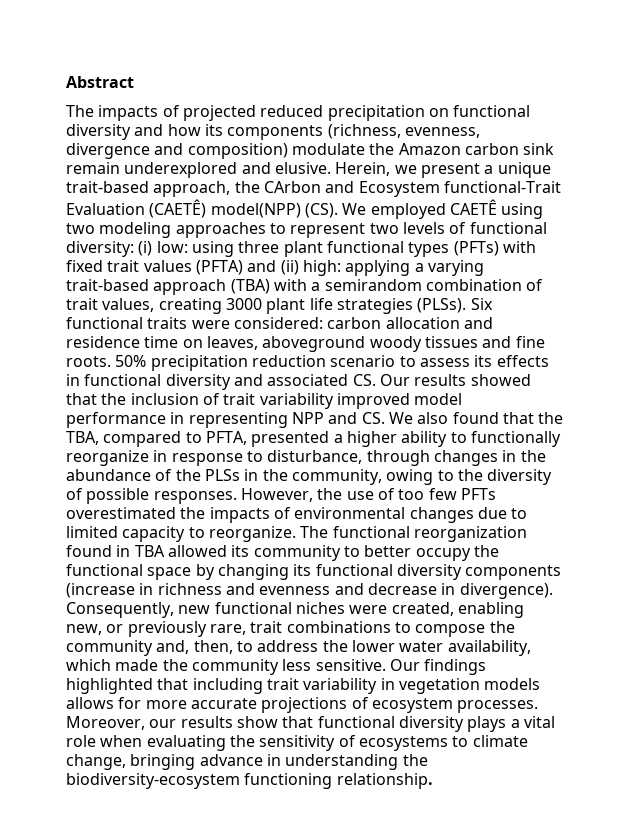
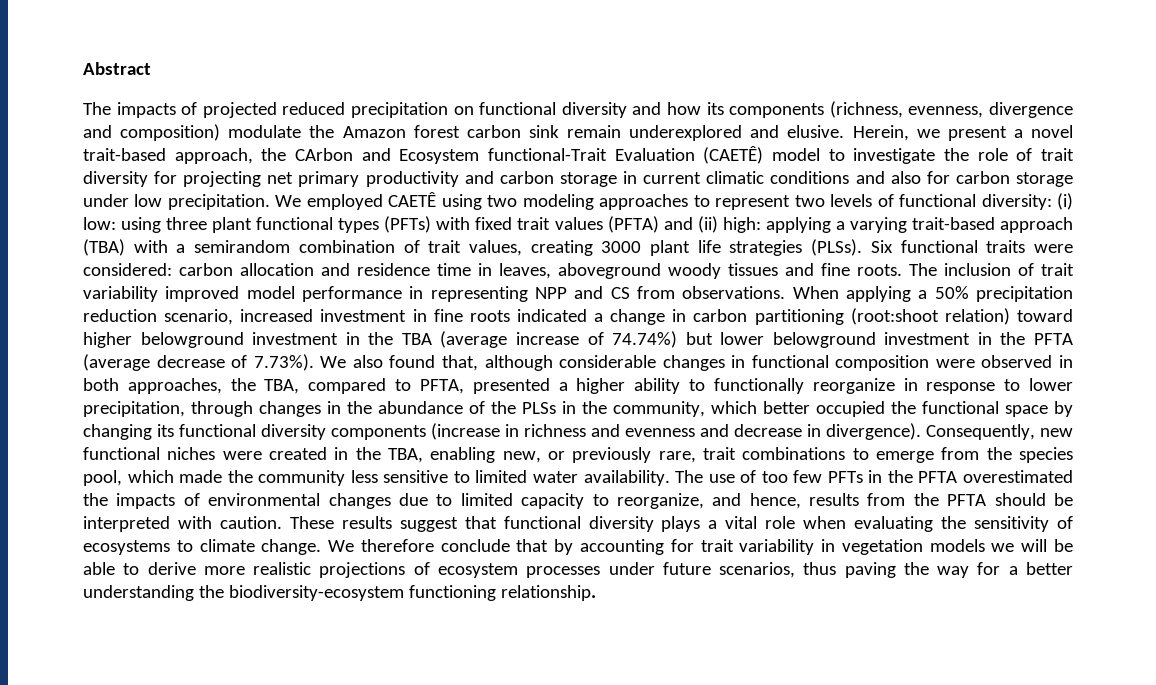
- The impacts of projected reduced precipitation on functional diversity and how its components (richness, evenness, divergence and composition) modulate the Amazon carbon sink remain underexplored and elusive.
+ The impacts of projected reduced precipitation on functional diversity and how its components (richness, evenness, divergence and composition) modulate the Amazon forest carbon sink remain underexplored and elusive.
- Herein, we present a unique trait-based approach, the CArbon and Ecosystem functional-Trait Evaluation (CAETÊ) model(NPP) (CS). We employed CAETÊ using two modeling approaches to represent two levels of functional diversity:
+ Herein, we present a novel trait-based approach, the CArbon and Ecosystem functional-Trait Evaluation (CAETÊ) model to investigate the role of trait diversity for projecting net primary productivity and carbon storage in current climatic conditions and also for carbon storage under low precipitation. We employed CAETÊ using two modeling approaches to represent two levels of functional diversity:
- Six functional traits were considered: carbon allocation and residence time on leaves, aboveground woody tissues and fine roots.
+ Six functional traits were considered: carbon allocation and residence time in leaves, aboveground woody tissues and fine roots.
- 50% precipitation reduction scenario to assess its effects in functional diversity and associated CS. Our results showed that the inclusion of trait variability improved model performance in representing NPP and CS. We also found that the TBA, compared to PFTA, presented a higher ability to functionally reorganize in response to disturbance, through changes in the abundance of the PLSs in the community, owing to the diversity of possible responses. However, the use of too few PFTs overestimated the impacts of environmental changes due to limited capacity to reorganize. The functional reorganization found in TBA allowed its community to better occupy the functional space by changing its functional diversity components (increase in richness and evenness and decrease in divergence).
+ The inclusion of trait variability improved model performance in representing NPP and CS from observations. When applying a 50% precipitation reduction scenario, increased investment in fine roots indicated a change in carbon partitioning (root:shoot relation) toward higher belowground investment in the TBA (average increase of 74.74%) but lower belowground investment in the PFTA (average decrease of 7.73%). We also found that, although considerable changes in functional composition were observed in both approaches, the TBA, compared to PFTA, presented a higher ability to functionally reorganize in response to lower precipitation, through changes in the abundance of the PLSs in the community, which better occupied the functional space by changing its functional diversity components (increase in richness and evenness and decrease in divergence).
- Consequently, new functional niches were created, enabling new, or previously rare, trait combinations to compose the community and, then, to address the lower water availability, which made the community less sensitive. Our findings highlighted that including trait variability in vegetation models allows for more accurate projections of ecosystem processes. Moreover, our results show that functional diversity plays a vital role when evaluating the sensitivity of ecosystems to climate change, bringing advance in understanding the biodiversity-ecosystem functioning relationship.
+ Consequently, new functional niches were created in the TBA, enabling new, or previously rare, trait combinations to emerge from the species pool, which made the community less sensitive to limited water availability. The use of too few PFTs in the PFTA overestimated the impacts of environmental changes due to limited capacity to reorganize, and hence, results from the PFTA should be interpreted with caution. These results suggest that functional diversity plays a vital role when evaluating the sensitivity of ecosystems to climate change. We therefore conclude that by accounting for trait variability in vegetation models we will be able to derive more realistic projections of ecosystem processes under future scenarios, thus paving the way for a better understanding the biodiversity-ecosystem functioning relationship.

